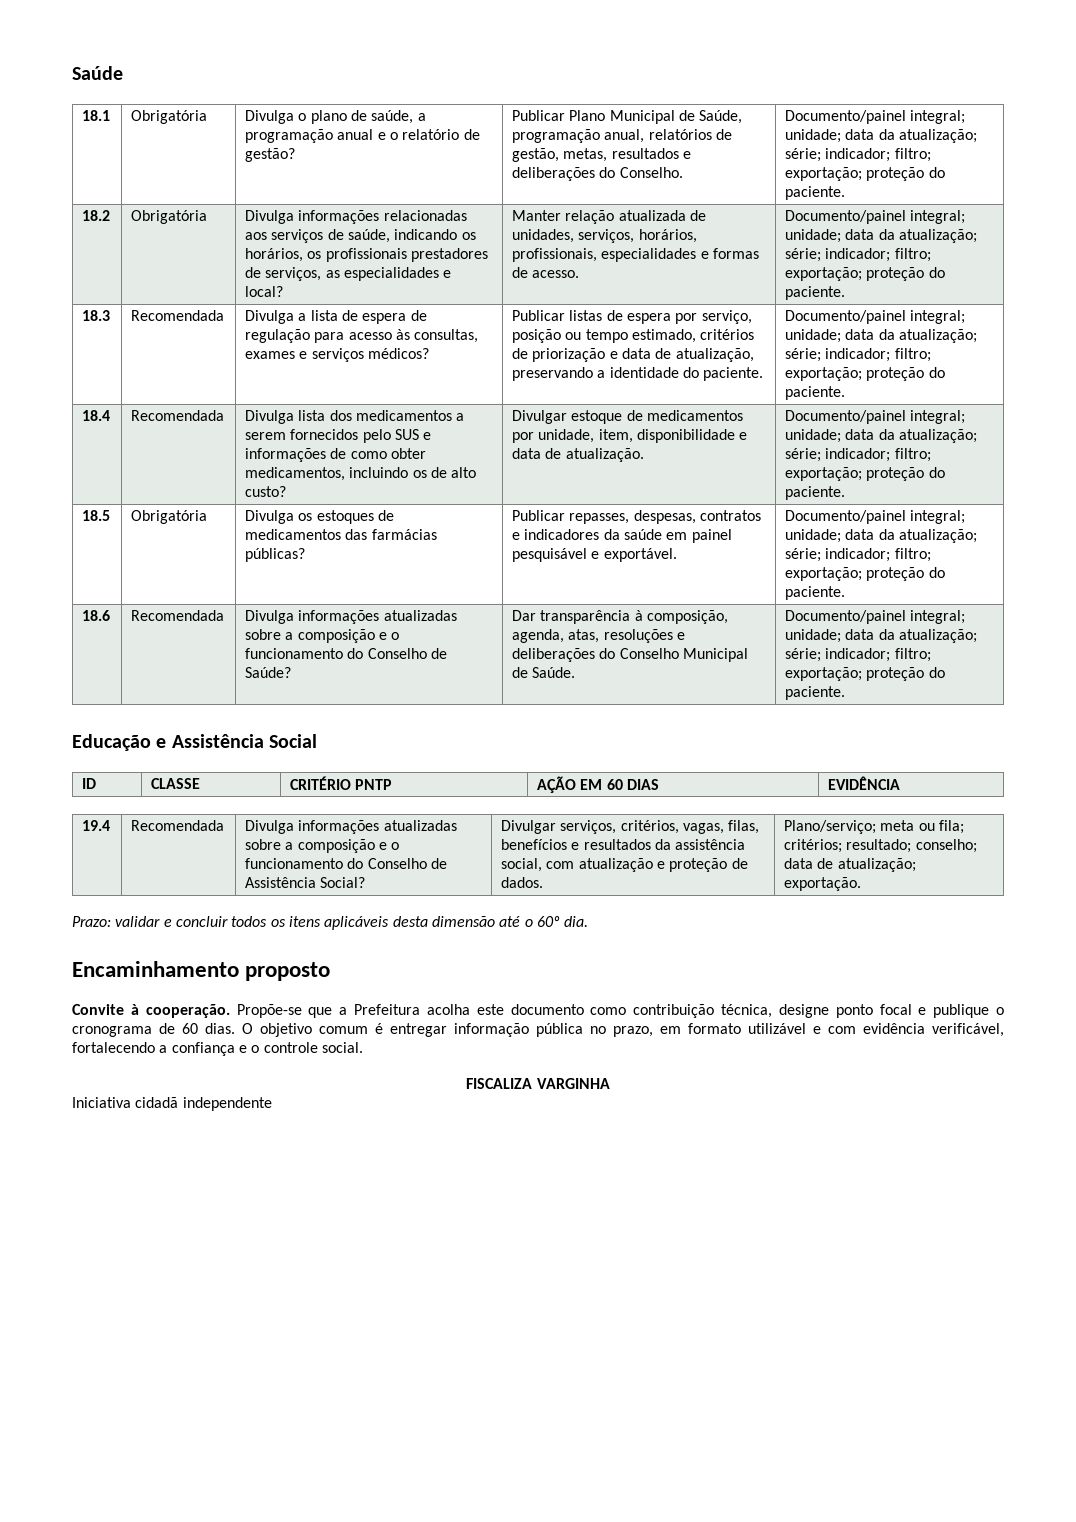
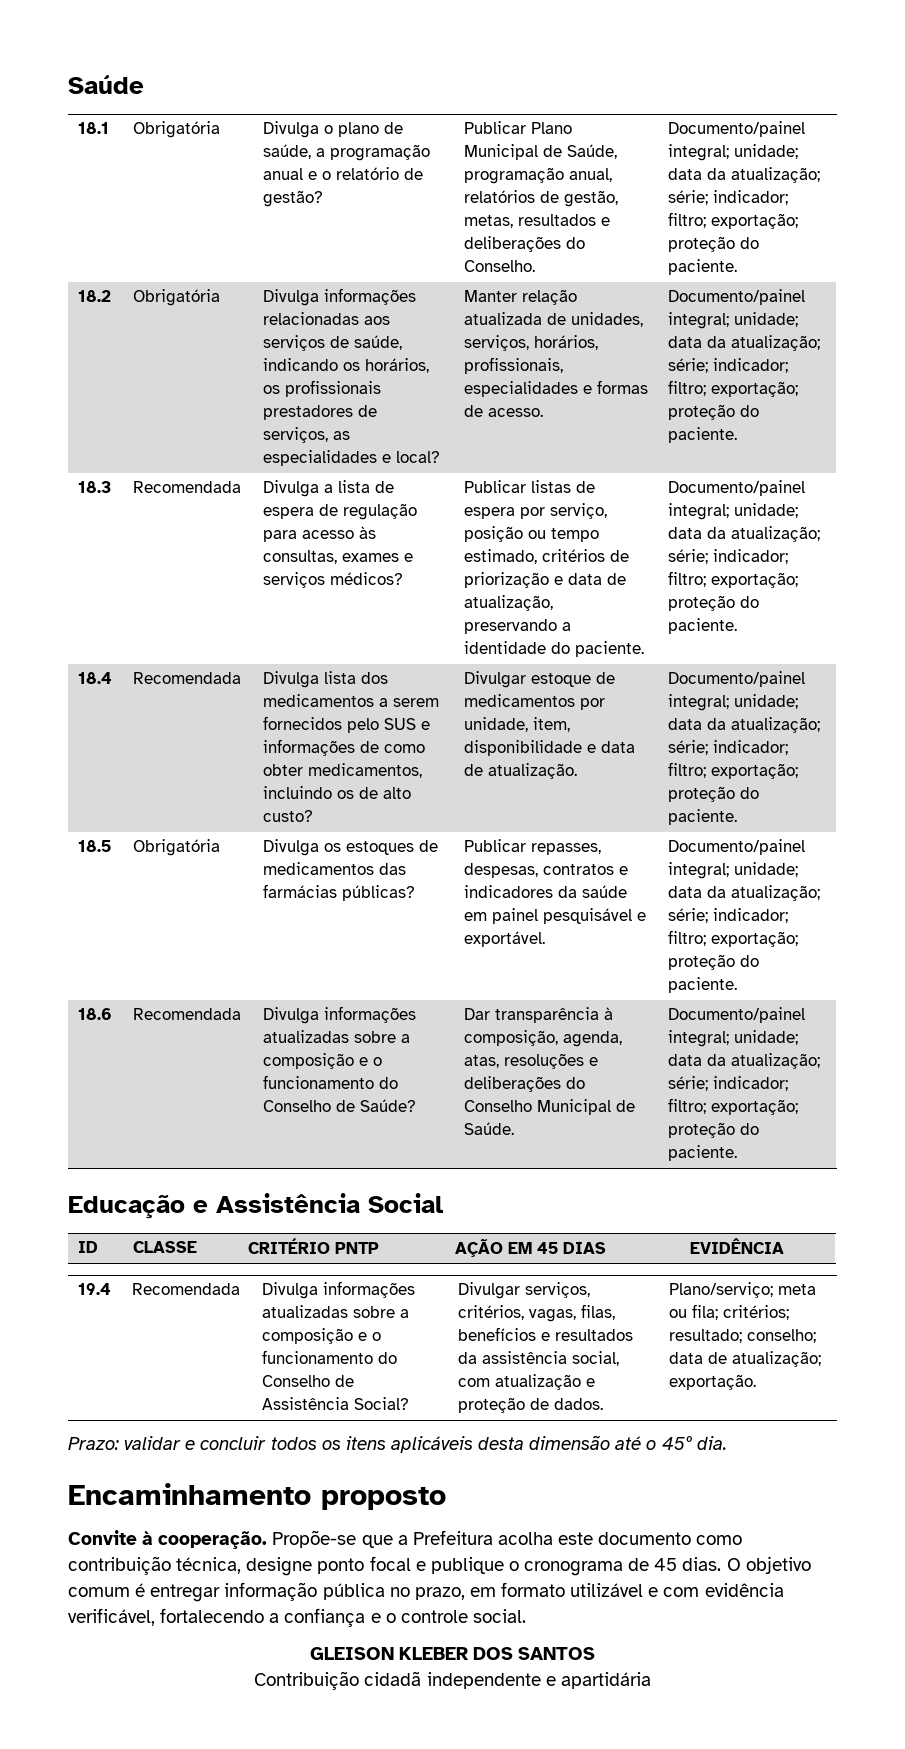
- ID | CLASSE | CRITÉRIO PNTP | AÇÃO EM 60 DIAS | EVIDÊNCIA
+ ID | CLASSE | CRITÉRIO PNTP | AÇÃO EM 45 DIAS | EVIDÊNCIA
- Prazo: validar e concluir todos os itens aplicáveis desta dimensão até o 60º dia.
+ Prazo: validar e concluir todos os itens aplicáveis desta dimensão até o 45º dia.
- Propõe-se que a Prefeitura acolha este documento como contribuição técnica, designe ponto focal e publique o cronograma de 60 dias.
+ Propõe-se que a Prefeitura acolha este documento como contribuição técnica, designe ponto focal e publique o cronograma de 45 dias.
- FISCALIZA VARGINHA
- Iniciativa cidadã independente
+ GLEISON KLEBER DOS SANTOS
+ Contribuição cidadã independente e apartidária

